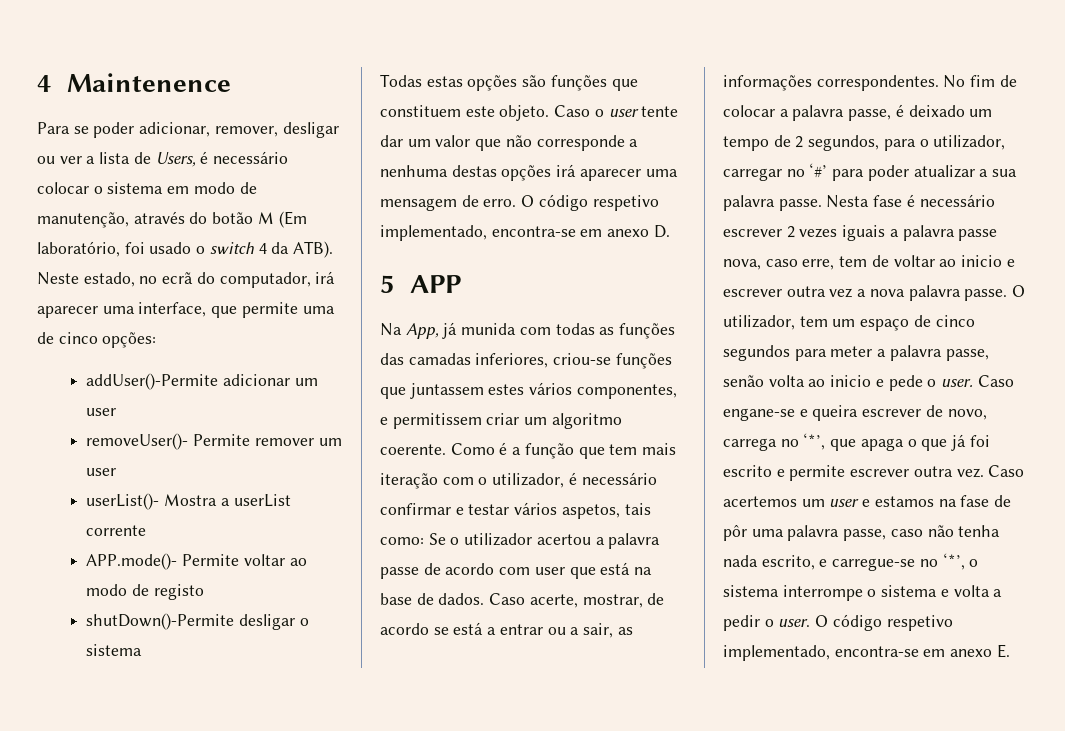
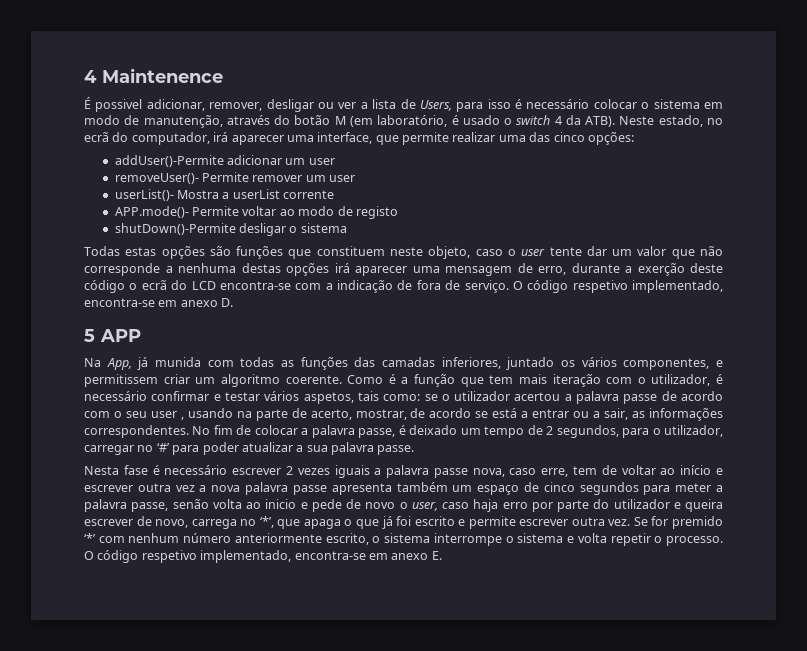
- Para se poder adicionar, remover, desligar ou ver a lista de Users, é necessário colocar o sistema em modo de manutenção, através do botão M (Em laboratório, foi usado o switch 4 da ATB).
+ É possivel adicionar, remover, desligar ou ver a lista de Users, para isso é necessário colocar o sistema em modo de manutenção, através do botão M (em laboratório, é usado o switch 4 da ATB).
- Neste estado, no ecrã do computador, irá aparecer uma interface, que permite uma de cinco opções:
+ Neste estado, no ecrã do computador, irá aparecer uma interface, que permite realizar uma das cinco opções:
- Todas estas opções são funções que constituem este objeto. Caso o user tente dar um valor que não corresponde a nenhuma destas opções irá aparecer uma mensagem de erro.
+ Todas estas opções são funções que constituem neste objeto, caso o user tente dar um valor que não corresponde a nenhuma destas opções irá aparecer uma mensagem de erro, durante a exerção deste código o ecrã do LCD encontra-se com a indicação de fora de serviço.
- Na App, já munida com todas as funções das camadas inferiores, criou-se funções que juntassem estes vários componentes, e permitissem criar um algoritmo coerente.
+ Na App, já munida com todas as funções das camadas inferiores, juntado os vários componentes, e permitissem criar um algoritmo coerente.
- Como é a função que tem mais iteração com o utilizador, é necessário confirmar e testar vários aspetos, tais como: Se o utilizador acertou a palavra passe de acordo com user que está na base de dados. Caso acerte, mostrar, de acordo se está a entrar ou a sair, as informações correspondentes.
+ Como é a função que tem mais iteração com o utilizador, é necessário confirmar e testar vários aspetos, tais como: se o utilizador acertou a palavra passe de acordo com o seu user , usando na parte de acerto, mostrar, de acordo se está a entrar ou a sair, as informações correspondentes.
- No fim de colocar a palavra passe, é deixado um tempo de 2 segundos, para o utilizador, carregar no ‘#’ para poder atualizar a sua palavra passe. Nesta fase é necessário escrever 2 vezes iguais a palavra passe nova, caso erre, tem de voltar ao inicio e escrever outra vez a nova palavra passe. O utilizador, tem um espaço de cinco segundos para meter a palavra passe, senão volta ao inicio e pede o user. Caso engane-se e queira escrever de novo, carrega no ‘*’, que apaga o que já foi escrito e permite escrever outra vez.
+ No fim de colocar a palavra passe, é deixado um tempo de 2 segundos, para o utilizador, carregar no ‘#’ para poder atualizar a sua palavra passe.
+ Nesta fase é necessário escrever 2 vezes iguais a palavra passe nova, caso erre, tem de voltar ao início e escrever outra vez a nova palavra passe apresenta também um espaço de cinco segundos para meter a palavra passe, senão volta ao inicio e pede de novo o user, caso haja erro por parte do utilizador e queira escrever de novo, carrega no ‘*’, que apaga o que já foi escrito e permite escrever outra vez.
- Caso acertemos um user e estamos na fase de pôr uma palavra passe, caso não tenha nada escrito, e carregue-se no ‘*’, o sistema interrompe o sistema e volta a pedir o user.
+ Se for premido ‘*’ com nenhum número anteriormente escrito, o sistema interrompe o sistema e volta repetir o processo.

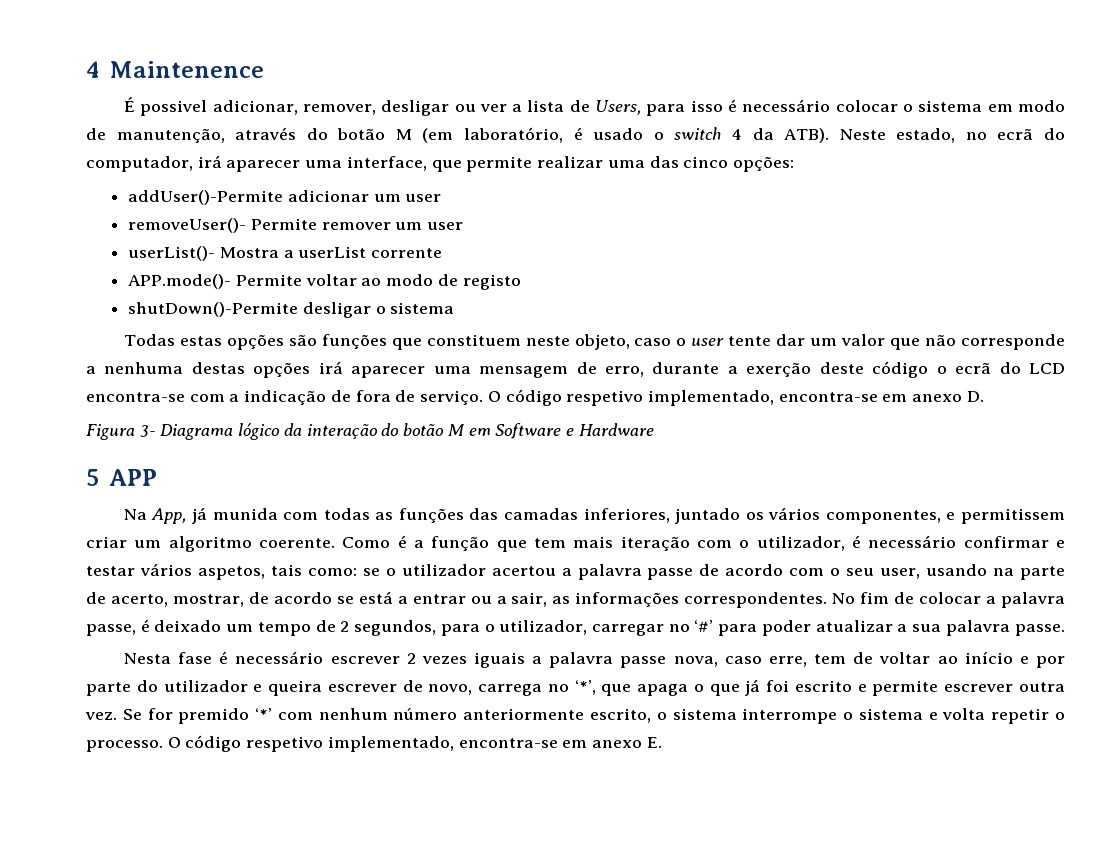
+ Figura 3- Diagrama lógico da interação do botão M em Software e Hardware
- Como é a função que tem mais iteração com o utilizador, é necessário confirmar e testar vários aspetos, tais como: se o utilizador acertou a palavra passe de acordo com o seu user , usando na parte de acerto, mostrar, de acordo se está a entrar ou a sair, as informações correspondentes.
+ Como é a função que tem mais iteração com o utilizador, é necessário confirmar e testar vários aspetos, tais como: se o utilizador acertou a palavra passe de acordo com o seu user, usando na parte de acerto, mostrar, de acordo se está a entrar ou a sair, as informações correspondentes.
- Nesta fase é necessário escrever 2 vezes iguais a palavra passe nova, caso erre, tem de voltar ao início e escrever outra vez a nova palavra passe apresenta também um espaço de cinco segundos para meter a palavra passe, senão volta ao inicio e pede de novo o user, caso haja erro por parte do utilizador e queira escrever de novo, carrega no ‘*’, que apaga o que já foi escrito e permite escrever outra vez.
+ Nesta fase é necessário escrever 2 vezes iguais a palavra passe nova, caso erre, tem de voltar ao início e por parte do utilizador e queira escrever de novo, carrega no ‘*’, que apaga o que já foi escrito e permite escrever outra vez.

